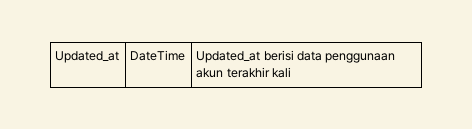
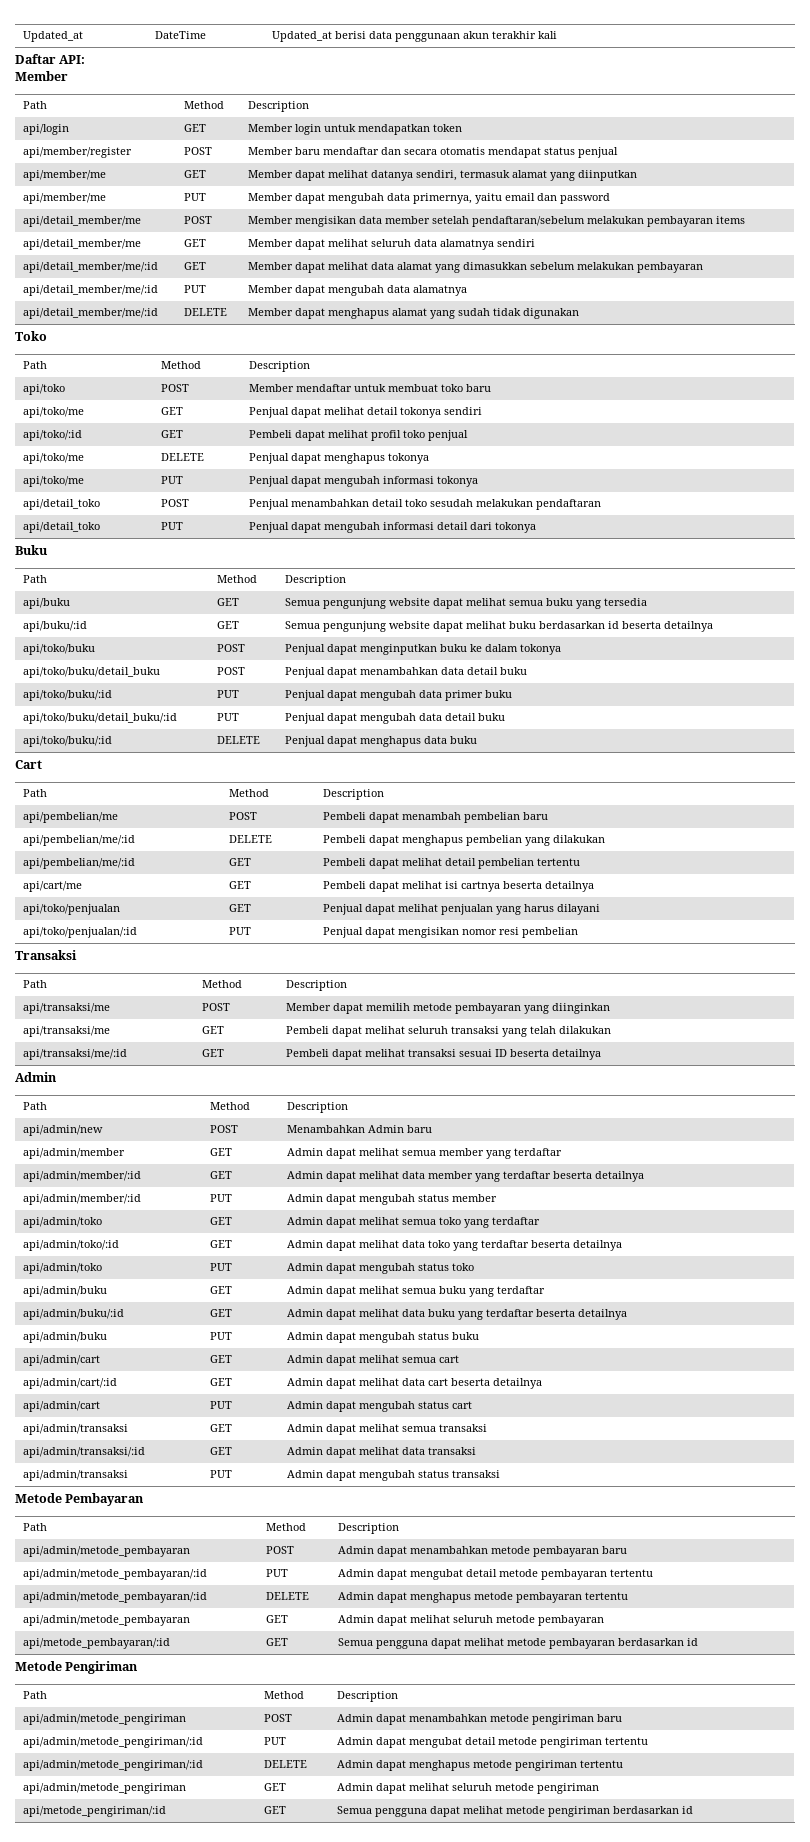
+ Daftar API:
+ Member
+ Path | Method | Description
+ api/login | GET | Member login untuk mendapatkan token
+ api/member/register | POST | Member baru mendaftar dan secara otomatis mendapat status penjual
+ api/member/me | GET | Member dapat melihat datanya sendiri, termasuk alamat yang diinputkan
+ api/member/me | PUT | Member dapat mengubah data primernya, yaitu email dan password
+ api/detail_member/me | POST | Member mengisikan data member setelah pendaftaran/sebelum melakukan pembayaran items
+ api/detail_member/me | GET | Member dapat melihat seluruh data alamatnya sendiri
+ api/detail_member/me/:id | GET | Member dapat melihat data alamat yang dimasukkan sebelum melakukan pembayaran
+ api/detail_member/me/:id | PUT | Member dapat mengubah data alamatnya
+ api/detail_member/me/:id | DELETE | Member dapat menghapus alamat yang sudah tidak digunakan
+ Toko
+ Path | Method | Description
+ api/toko | POST | Member mendaftar untuk membuat toko baru
+ api/toko/me | GET | Penjual dapat melihat detail tokonya sendiri
+ api/toko/:id | GET | Pembeli dapat melihat profil toko penjual
+ api/toko/me | DELETE | Penjual dapat menghapus tokonya
+ api/toko/me | PUT | Penjual dapat mengubah informasi tokonya
+ api/detail_toko | POST | Penjual menambahkan detail toko sesudah melakukan pendaftaran
+ api/detail_toko | PUT | Penjual dapat mengubah informasi detail dari tokonya
+ Buku
+ Path | Method | Description
+ api/buku | GET | Semua pengunjung website dapat melihat semua buku yang tersedia
+ api/buku/:id | GET | Semua pengunjung website dapat melihat buku berdasarkan id beserta detailnya
+ api/toko/buku | POST | Penjual dapat menginputkan buku ke dalam tokonya
+ api/toko/buku/detail_buku | POST | Penjual dapat menambahkan data detail buku
+ api/toko/buku/:id | PUT | Penjual dapat mengubah data primer buku
+ api/toko/buku/detail_buku/:id | PUT | Penjual dapat mengubah data detail buku
+ api/toko/buku/:id | DELETE | Penjual dapat menghapus data buku
+ Cart
+ Path | Method | Description
+ api/pembelian/me | POST | Pembeli dapat menambah pembelian baru
+ api/pembelian/me/:id | DELETE | Pembeli dapat menghapus pembelian yang dilakukan
+ api/pembelian/me/:id | GET | Pembeli dapat melihat detail pembelian tertentu
+ api/cart/me | GET | Pembeli dapat melihat isi cartnya beserta detailnya
+ api/toko/penjualan | GET | Penjual dapat melihat penjualan yang harus dilayani
+ api/toko/penjualan/:id | PUT | Penjual dapat mengisikan nomor resi pembelian
+ Transaksi
+ Path | Method | Description
+ api/transaksi/me | POST | Member dapat memilih metode pembayaran yang diinginkan
+ api/transaksi/me | GET | Pembeli dapat melihat seluruh transaksi yang telah dilakukan
+ api/transaksi/me/:id | GET | Pembeli dapat melihat transaksi sesuai ID beserta detailnya
+ Admin
+ Path | Method | Description
+ api/admin/new | POST | Menambahkan Admin baru
+ api/admin/member | GET | Admin dapat melihat semua member yang terdaftar
+ api/admin/member/:id | GET | Admin dapat melihat data member yang terdaftar beserta detailnya
+ api/admin/member/:id | PUT | Admin dapat mengubah status member
+ api/admin/toko | GET | Admin dapat melihat semua toko yang terdaftar
+ api/admin/toko/:id | GET | Admin dapat melihat data toko yang terdaftar beserta detailnya
+ api/admin/toko | PUT | Admin dapat mengubah status toko
+ api/admin/buku | GET | Admin dapat melihat semua buku yang terdaftar
+ api/admin/buku/:id | GET | Admin dapat melihat data buku yang terdaftar beserta detailnya
+ api/admin/buku | PUT | Admin dapat mengubah status buku
+ api/admin/cart | GET | Admin dapat melihat semua cart
+ api/admin/cart/:id | GET | Admin dapat melihat data cart beserta detailnya
+ api/admin/cart | PUT | Admin dapat mengubah status cart
+ api/admin/transaksi | GET | Admin dapat melihat semua transaksi
+ api/admin/transaksi/:id | GET | Admin dapat melihat data transaksi
+ api/admin/transaksi | PUT | Admin dapat mengubah status transaksi
+ Metode Pembayaran
+ Path | Method | Description
+ api/admin/metode_pembayaran | POST | Admin dapat menambahkan metode pembayaran baru
+ api/admin/metode_pembayaran/:id | PUT | Admin dapat mengubat detail metode pembayaran tertentu
+ api/admin/metode_pembayaran/:id | DELETE | Admin dapat menghapus metode pembayaran tertentu
+ api/admin/metode_pembayaran | GET | Admin dapat melihat seluruh metode pembayaran
+ api/metode_pembayaran/:id | GET | Semua pengguna dapat melihat metode pembayaran berdasarkan id
+ Metode Pengiriman
+ Path | Method | Description
+ api/admin/metode_pengiriman | POST | Admin dapat menambahkan metode pengiriman baru
+ api/admin/metode_pengiriman/:id | PUT | Admin dapat mengubat detail metode pengiriman tertentu
+ api/admin/metode_pengiriman/:id | DELETE | Admin dapat menghapus metode pengiriman tertentu
+ api/admin/metode_pengiriman | GET | Admin dapat melihat seluruh metode pengiriman
+ api/metode_pengiriman/:id | GET | Semua pengguna dapat melihat metode pengiriman berdasarkan id

